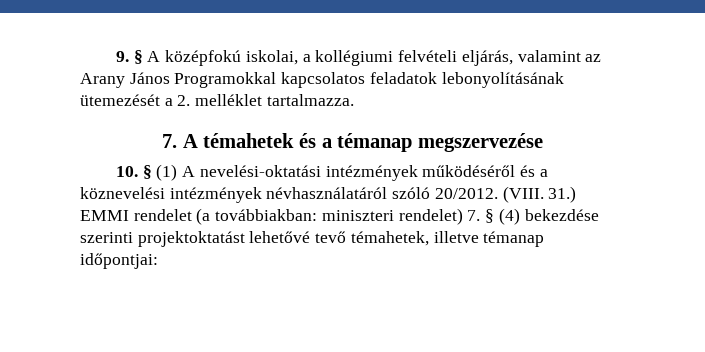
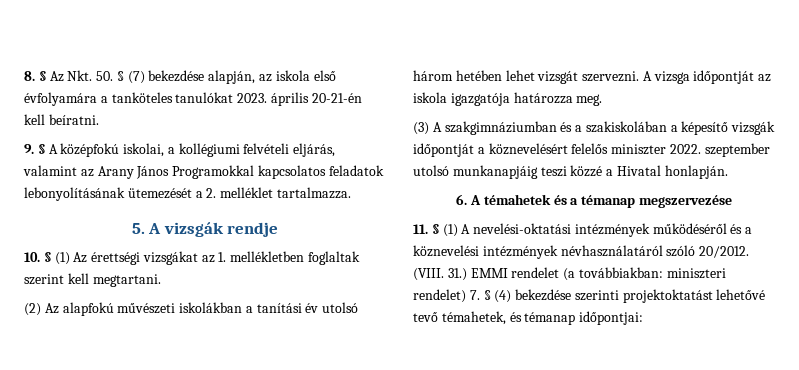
+ 8. § Az Nkt. 50. § (7) bekezdése alapján, az iskola első évfolyamára a tanköteles tanulókat 2023. április 20-21-én kell beíratni.
- 7. A témahetek és a témanap megszervezése
+ 5. A vizsgák rendje
+ 10. § (1) Az érettségi vizsgákat az 1. mellékletben foglaltak szerint kell megtartani.
+ (2) Az alapfokú művészeti iskolákban a tanítási év utolsó három hetében lehet vizsgát szervezni. A vizsga időpontját az iskola igazgatója határozza meg.
+ (3) A szakgimnáziumban és a szakiskolában a képesítő vizsgák időpontját a köznevelésért felelős miniszter 2022. szeptember utolsó munkanapjáig teszi közzé a Hivatal honlapján.
+ 6. A témahetek és a témanap megszervezése
- 10. § (1) A nevelési-oktatási intézmények működéséről és a köznevelési intézmények névhasználatáról szóló 20/2012.
+ 11. § (1) A nevelési-oktatási intézmények működéséről és a köznevelési intézmények névhasználatáról szóló 20/2012.
- 31.) EMMI rendelet (a továbbiakban: miniszteri rendelet) 7. § (4) bekezdése szerinti projektoktatást lehetővé tevő témahetek, illetve témanap időpontjai:
+ 31.) EMMI rendelet (a továbbiakban: miniszteri rendelet) 7. § (4) bekezdése szerinti projektoktatást lehetővé tevő témahetek, és témanap időpontjai:

